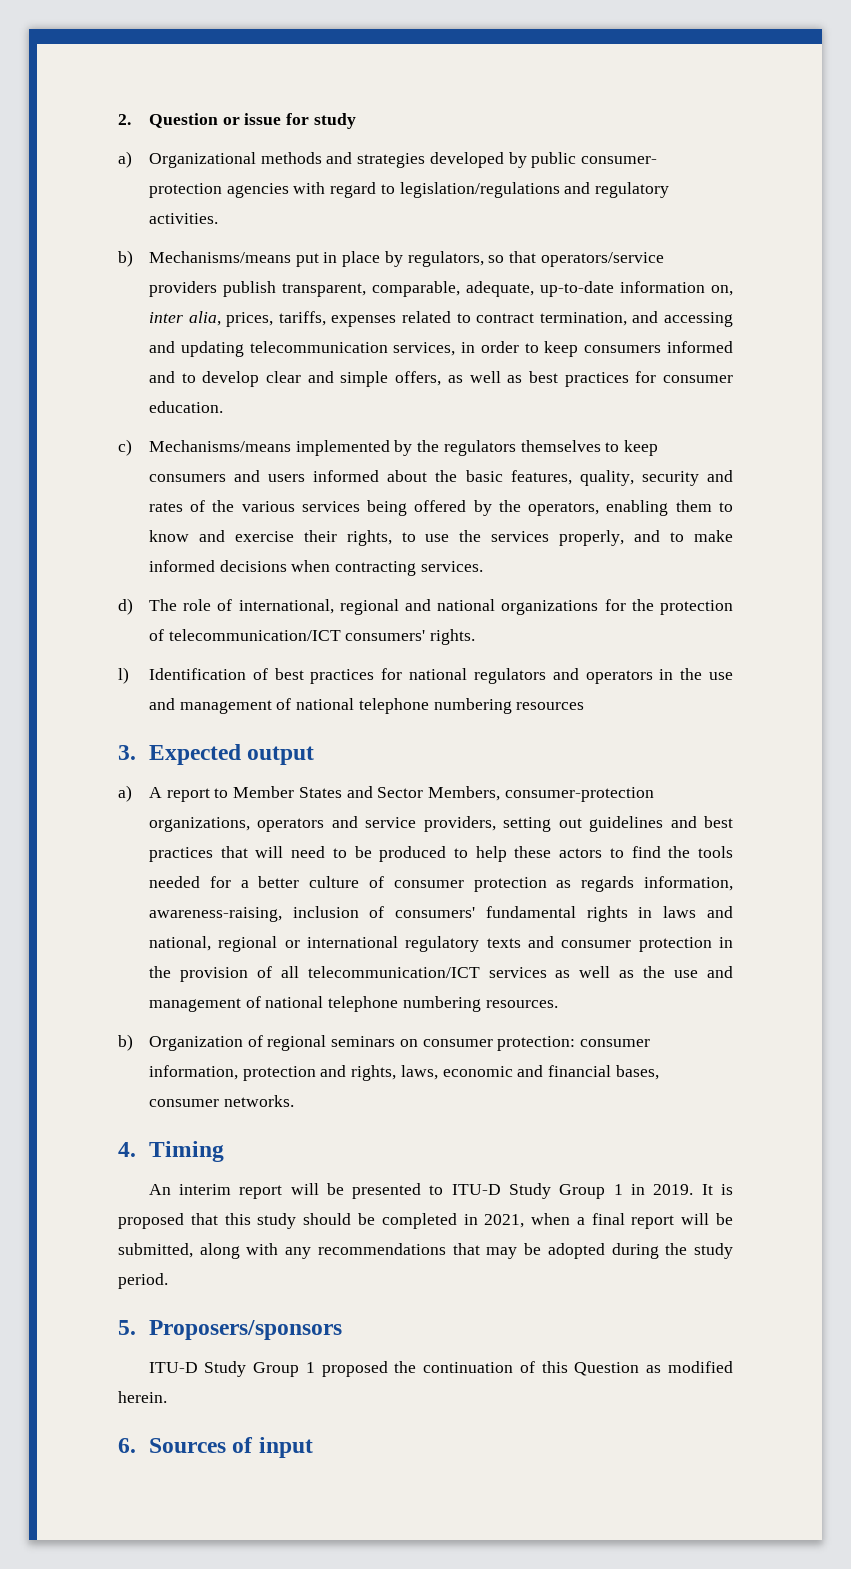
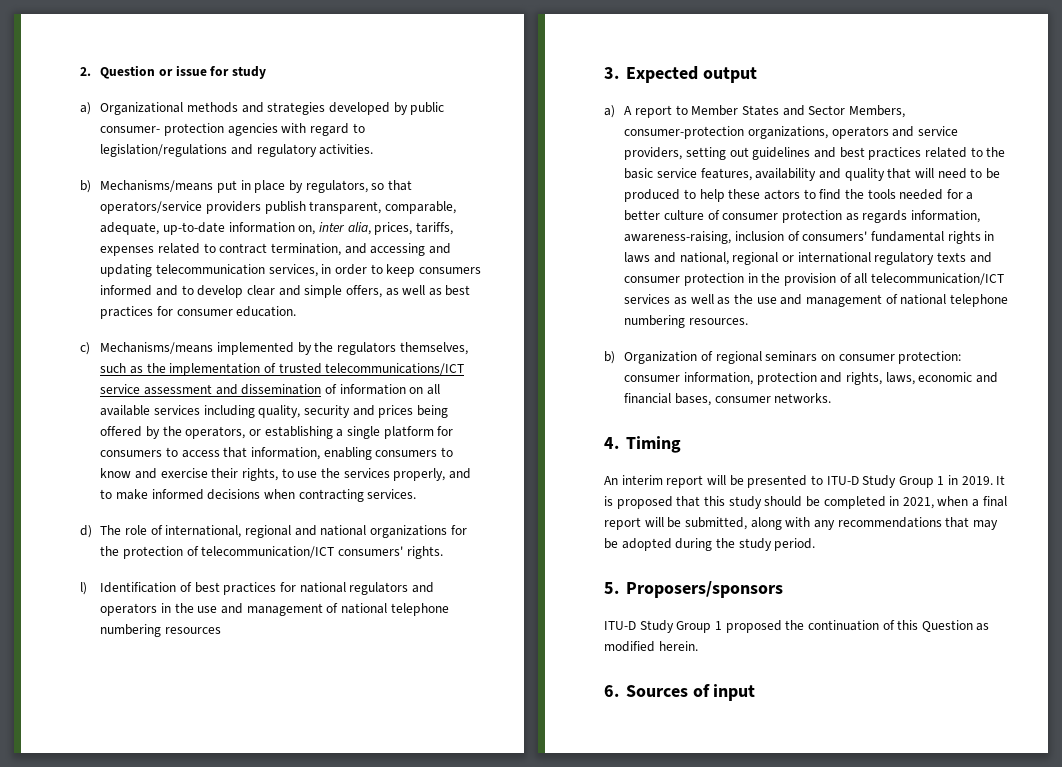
- c) Mechanisms/means implemented by the regulators themselves to keep consumers and users informed about the basic features, quality, security and rates of the various services being offered by the operators, enabling them to know and exercise their rights, to use the services properly, and to make informed decisions when contracting services.
+ c) Mechanisms/means implemented by the regulators themselves, such as the implementation of trusted telecommunications/ICT service assessment and dissemination of information on all available services including quality, security and prices being offered by the operators, or establishing a single platform for consumers to access that information, enabling consumers to know and exercise their rights, to use the services properly, and to make informed decisions when contracting services.
- a) A report to Member States and Sector Members, consumer-protection organizations, operators and service providers, setting out guidelines and best practices that will need to be produced to help these actors to find the tools needed for a better culture of consumer protection as regards information, awareness-raising, inclusion of consumers' fundamental rights in laws and national, regional or international regulatory texts and consumer protection in the provision of all telecommunication/ICT services as well as the use and management of national telephone numbering resources.
+ a) A report to Member States and Sector Members, consumer-protection organizations, operators and service providers, setting out guidelines and best practices related to the basic service features, availability and quality that will need to be produced to help these actors to find the tools needed for a better culture of consumer protection as regards information, awareness-raising, inclusion of consumers' fundamental rights in laws and national, regional or international regulatory texts and consumer protection in the provision of all telecommunication/ICT services as well as the use and management of national telephone numbering resources.

